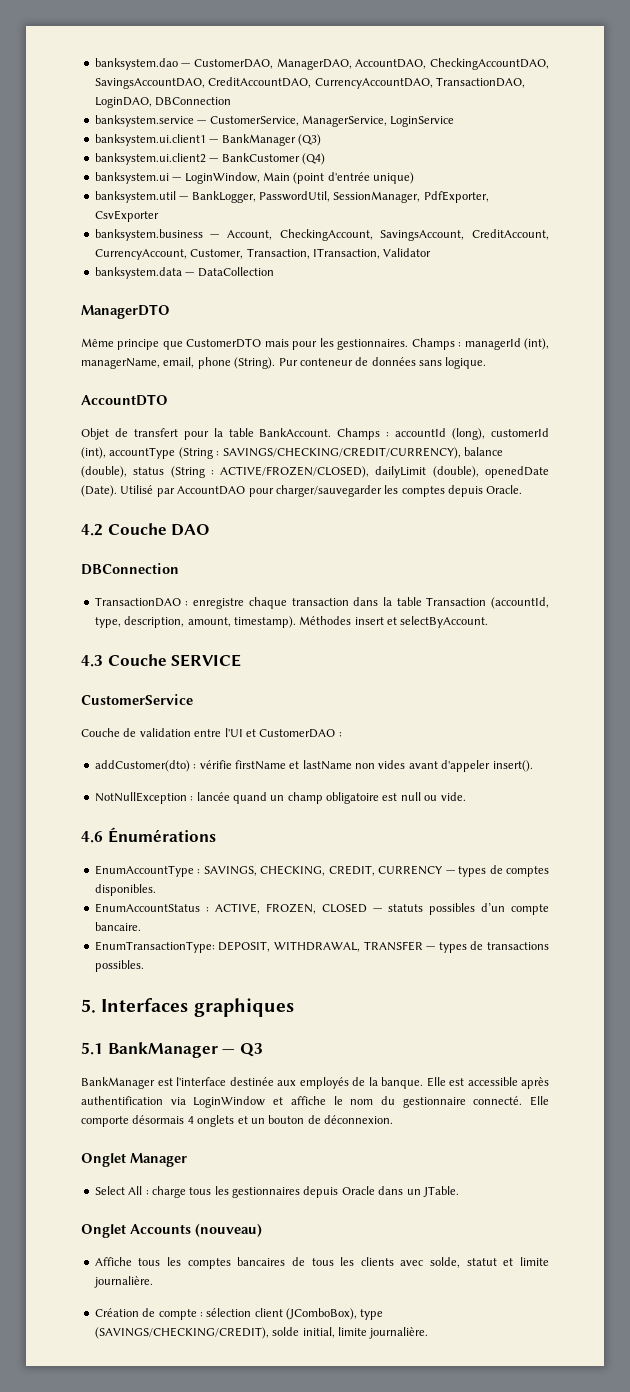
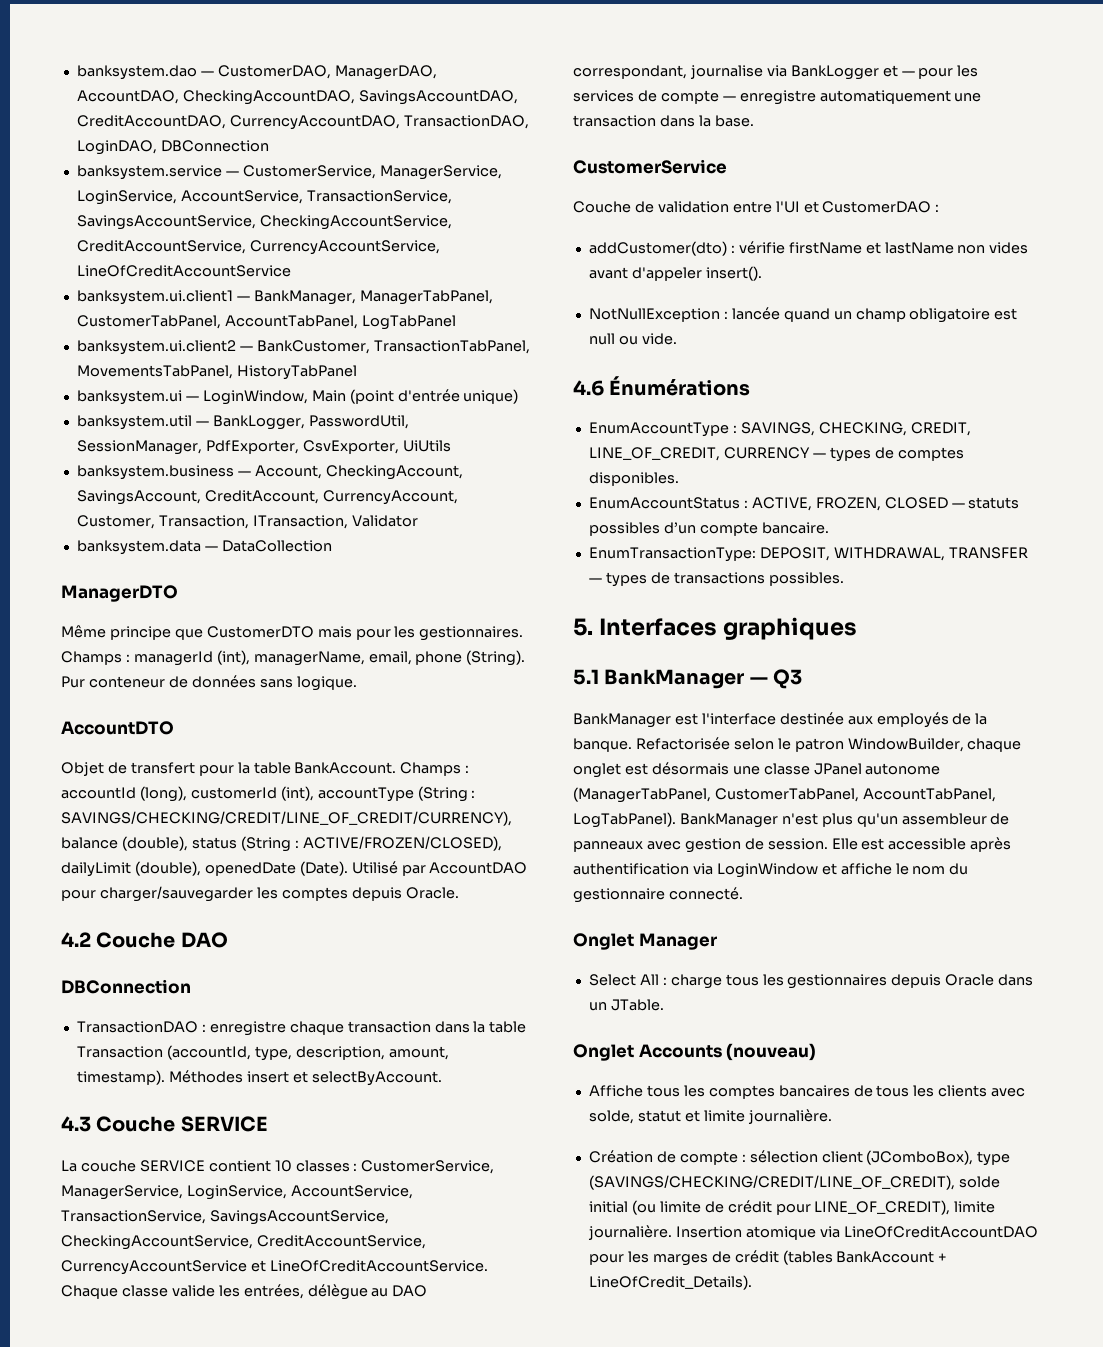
- banksystem.service — CustomerService, ManagerService, LoginService
- banksystem.ui.client1 — BankManager (Q3)
- banksystem.ui.client2 — BankCustomer (Q4)
+ banksystem.service — CustomerService, ManagerService, LoginService, AccountService, TransactionService, SavingsAccountService, CheckingAccountService, CreditAccountService, CurrencyAccountService, LineOfCreditAccountService
+ banksystem.ui.client1 — BankManager, ManagerTabPanel, CustomerTabPanel, AccountTabPanel, LogTabPanel
+ banksystem.ui.client2 — BankCustomer, TransactionTabPanel, MovementsTabPanel, HistoryTabPanel
- banksystem.util — BankLogger, PasswordUtil, SessionManager, PdfExporter, CsvExporter
+ banksystem.util — BankLogger, PasswordUtil, SessionManager, PdfExporter, CsvExporter, UiUtils
- Champs : accountId (long), customerId (int), accountType (String : SAVINGS/CHECKING/CREDIT/CURRENCY), balance (double), status (String : ACTIVE/FROZEN/CLOSED), dailyLimit (double), openedDate (Date).
+ Champs : accountId (long), customerId (int), accountType (String : SAVINGS/CHECKING/CREDIT/LINE_OF_CREDIT/CURRENCY), balance (double), status (String : ACTIVE/FROZEN/CLOSED), dailyLimit (double), openedDate (Date).
+ La couche SERVICE contient 10 classes : CustomerService, ManagerService, LoginService, AccountService, TransactionService, SavingsAccountService, CheckingAccountService, CreditAccountService, CurrencyAccountService et LineOfCreditAccountService. Chaque classe valide les entrées, délègue au DAO correspondant, journalise via BankLogger et — pour les services de compte — enregistre automatiquement une transaction dans la base.
- EnumAccountType : SAVINGS, CHECKING, CREDIT, CURRENCY — types de comptes disponibles.
+ EnumAccountType : SAVINGS, CHECKING, CREDIT, LINE_OF_CREDIT, CURRENCY — types de comptes disponibles.
+ Refactorisée selon le patron WindowBuilder, chaque onglet est désormais une classe JPanel autonome (ManagerTabPanel, CustomerTabPanel, AccountTabPanel, LogTabPanel). BankManager n'est plus qu'un assembleur de panneaux avec gestion de session.
- Elle comporte désormais 4 onglets et un bouton de déconnexion.
- Création de compte : sélection client (JComboBox), type (SAVINGS/CHECKING/CREDIT), solde initial, limite journalière.
+ Création de compte : sélection client (JComboBox), type (SAVINGS/CHECKING/CREDIT/LINE_OF_CREDIT), solde initial (ou limite de crédit pour LINE_OF_CREDIT), limite journalière. Insertion atomique via LineOfCreditAccountDAO pour les marges de crédit (tables BankAccount + LineOfCredit_Details).

